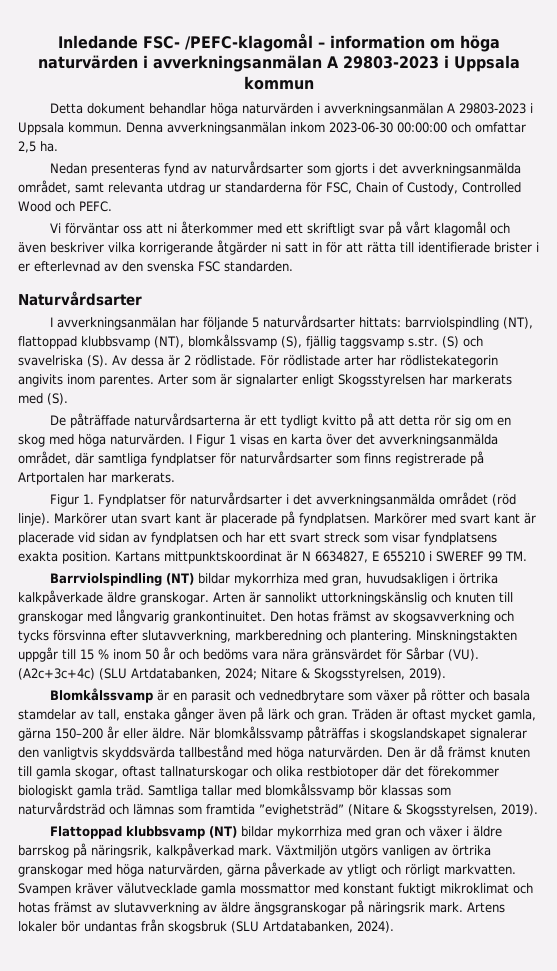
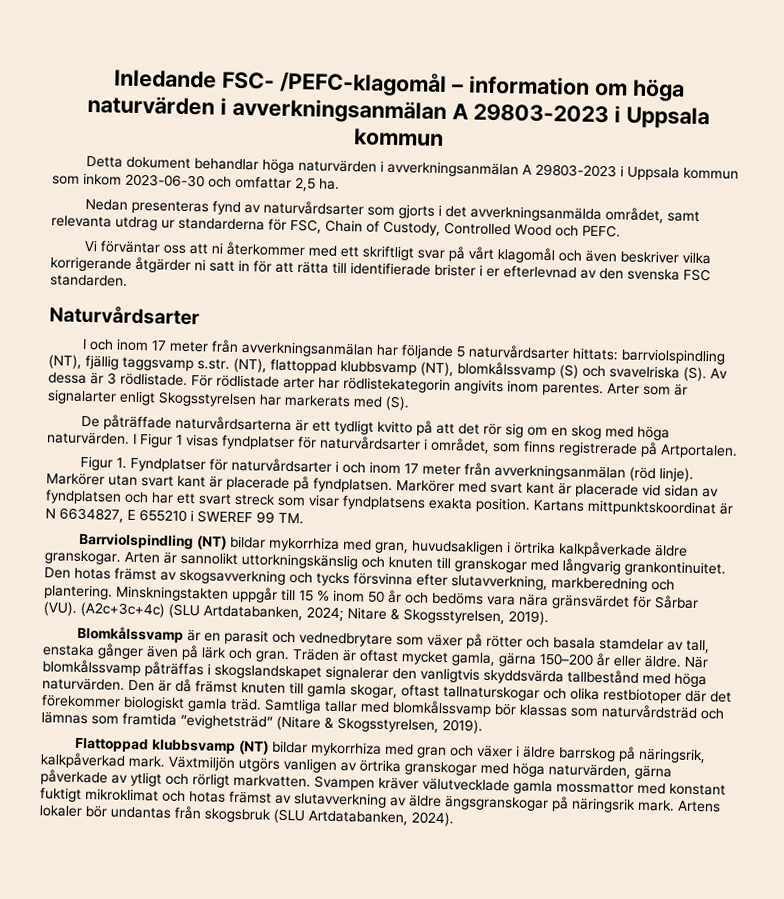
- Detta dokument behandlar höga naturvärden i avverkningsanmälan A 29803-2023 i Uppsala kommun. Denna avverkningsanmälan inkom 2023-06-30 00:00:00 och omfattar 2,5 ha.
+ Detta dokument behandlar höga naturvärden i avverkningsanmälan A 29803-2023 i Uppsala kommun som inkom 2023-06-30 och omfattar 2,5 ha.
- I avverkningsanmälan har följande 5 naturvårdsarter hittats: barrviolspindling (NT), flattoppad klubbsvamp (NT), blomkålssvamp (S), fjällig taggsvamp s.str. (S) och svavelriska (S). Av dessa är 2 rödlistade.
+ I och inom 17 meter från avverkningsanmälan har följande 5 naturvårdsarter hittats: barrviolspindling (NT), fjällig taggsvamp s.str. (NT), flattoppad klubbsvamp (NT), blomkålssvamp (S) och svavelriska (S). Av dessa är 3 rödlistade.
- De påträffade naturvårdsarterna är ett tydligt kvitto på att detta rör sig om en skog med höga naturvärden.
+ De påträffade naturvårdsarterna är ett tydligt kvitto på att det rör sig om en skog med höga naturvärden.
- I Figur 1 visas en karta över det avverkningsanmälda området, där samtliga fyndplatser för naturvårdsarter som finns registrerade på Artportalen har markerats.
+ I Figur 1 visas fyndplatser för naturvårdsarter i området, som finns registrerade på Artportalen.
- Figur 1. Fyndplatser för naturvårdsarter i det avverkningsanmälda området (röd linje).
+ Figur 1. Fyndplatser för naturvårdsarter i och inom 17 meter från avverkningsanmälan (röd linje).

